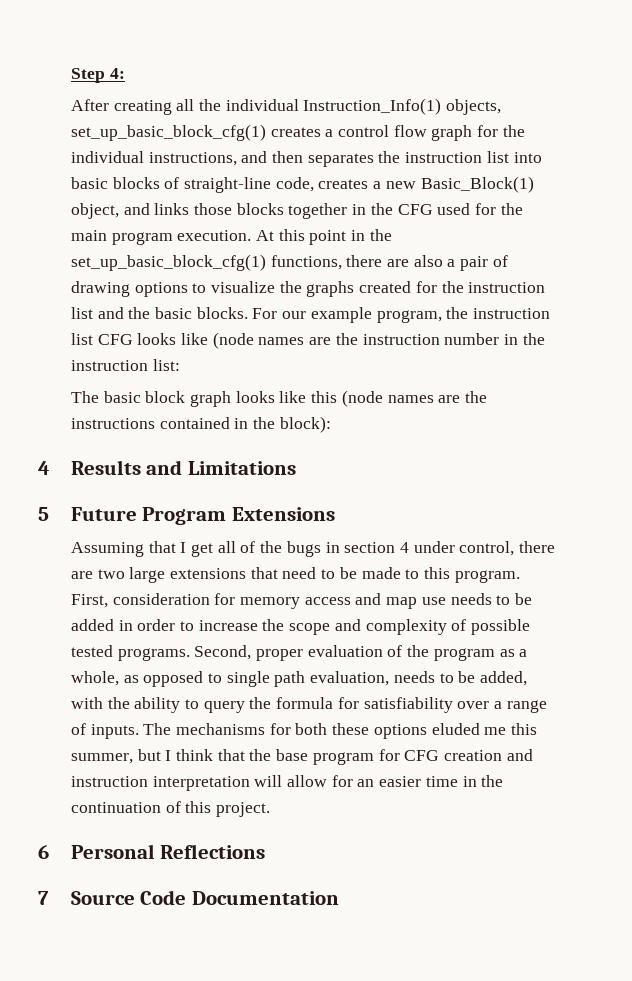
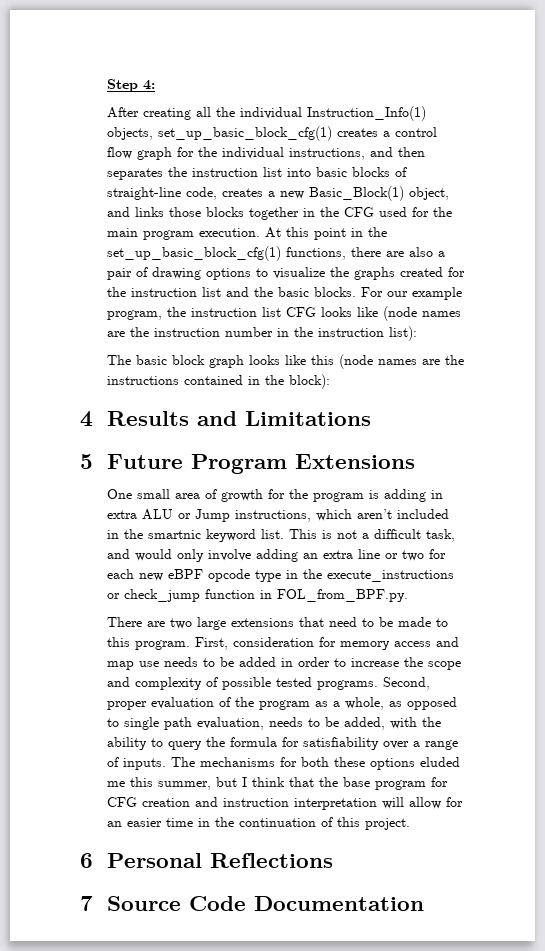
- For our example program, the instruction list CFG looks like (node names are the instruction number in the instruction list:
+ For our example program, the instruction list CFG looks like (node names are the instruction number in the instruction list):
- Assuming that I get all of the bugs in section 4 under control, there are two large extensions that need to be made to this program.
+ One small area of growth for the program is adding in extra ALU or Jump instructions, which aren’t included in the smartnic keyword list. This is not a difficult task, and would only involve adding an extra line or two for each new eBPF opcode type in the execute_instructions or check_jump function in FOL_from_BPF.py.
+ There are two large extensions that need to be made to this program.

